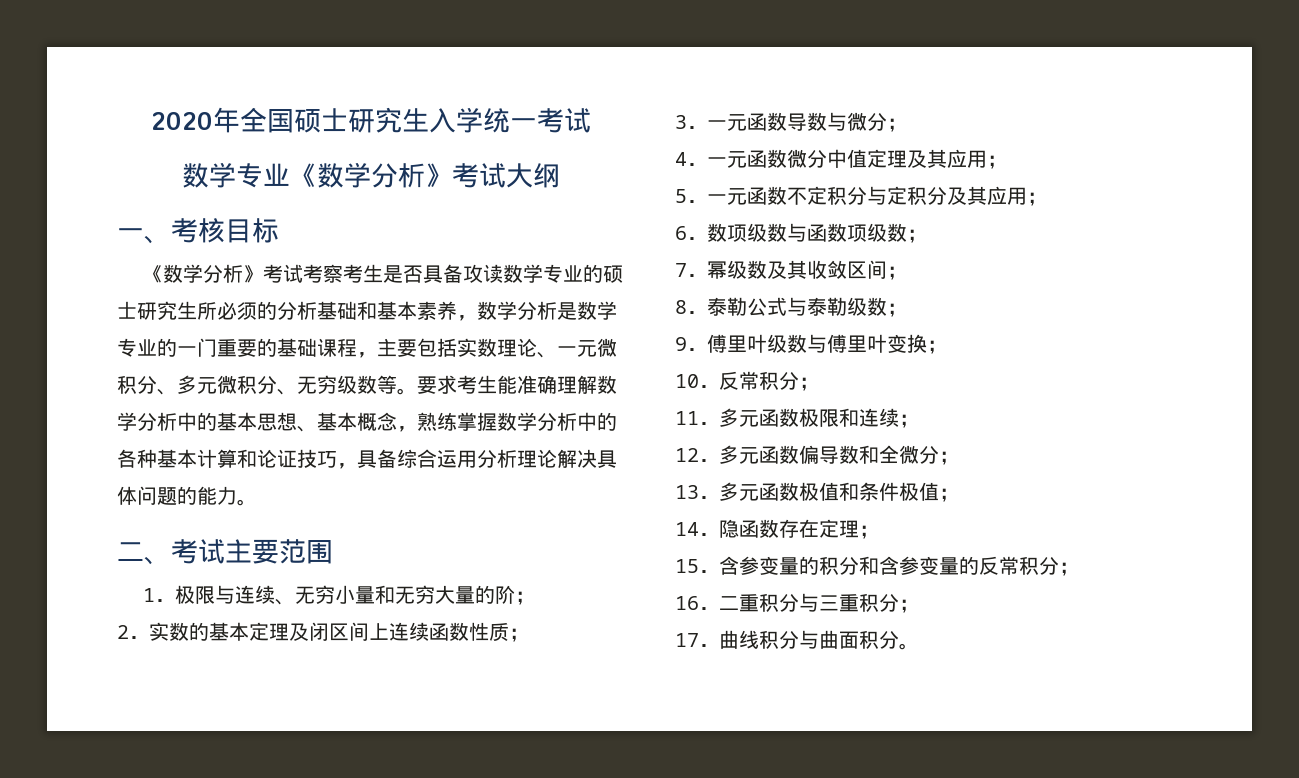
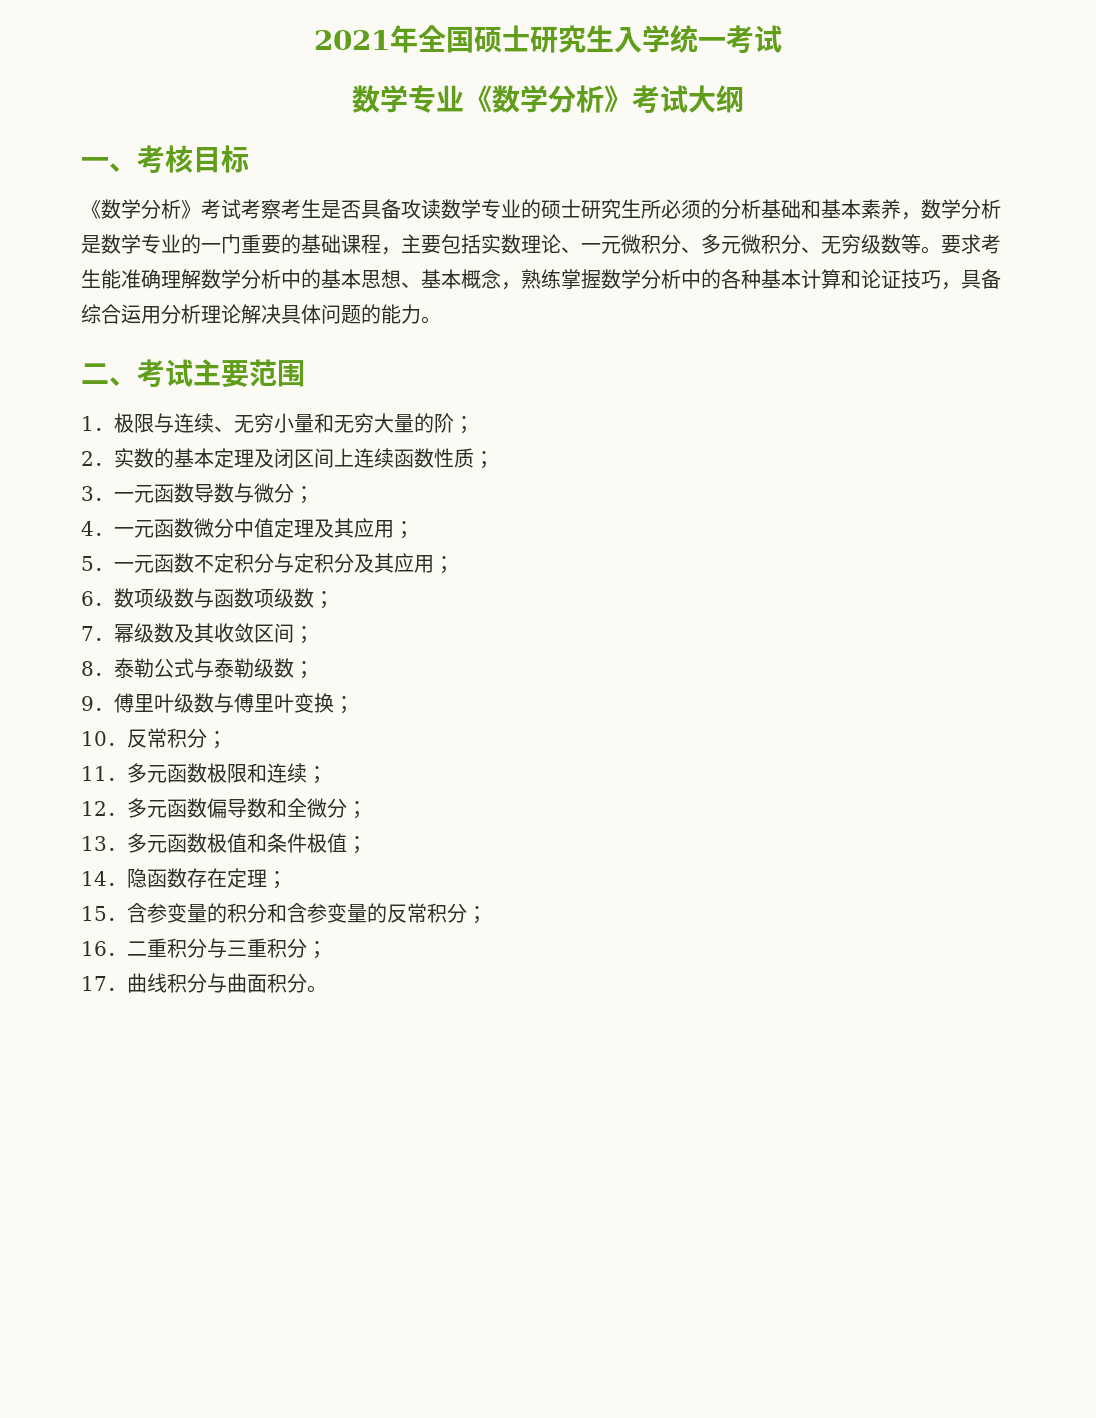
- 2020年全国硕士研究生入学统一考试
+ 2021年全国硕士研究生入学统一考试

